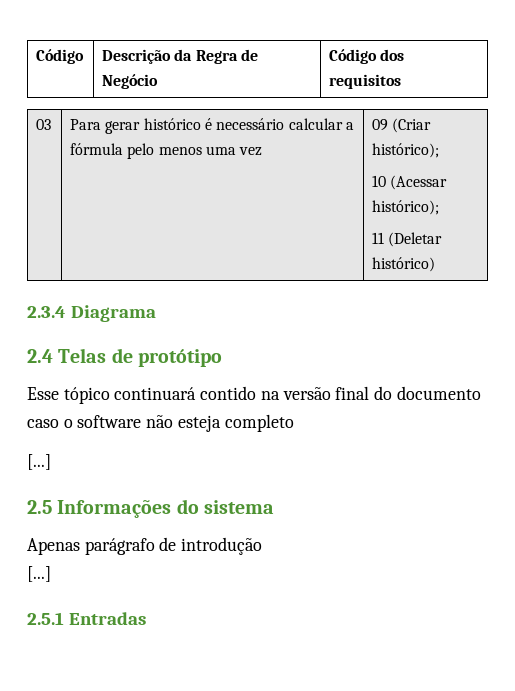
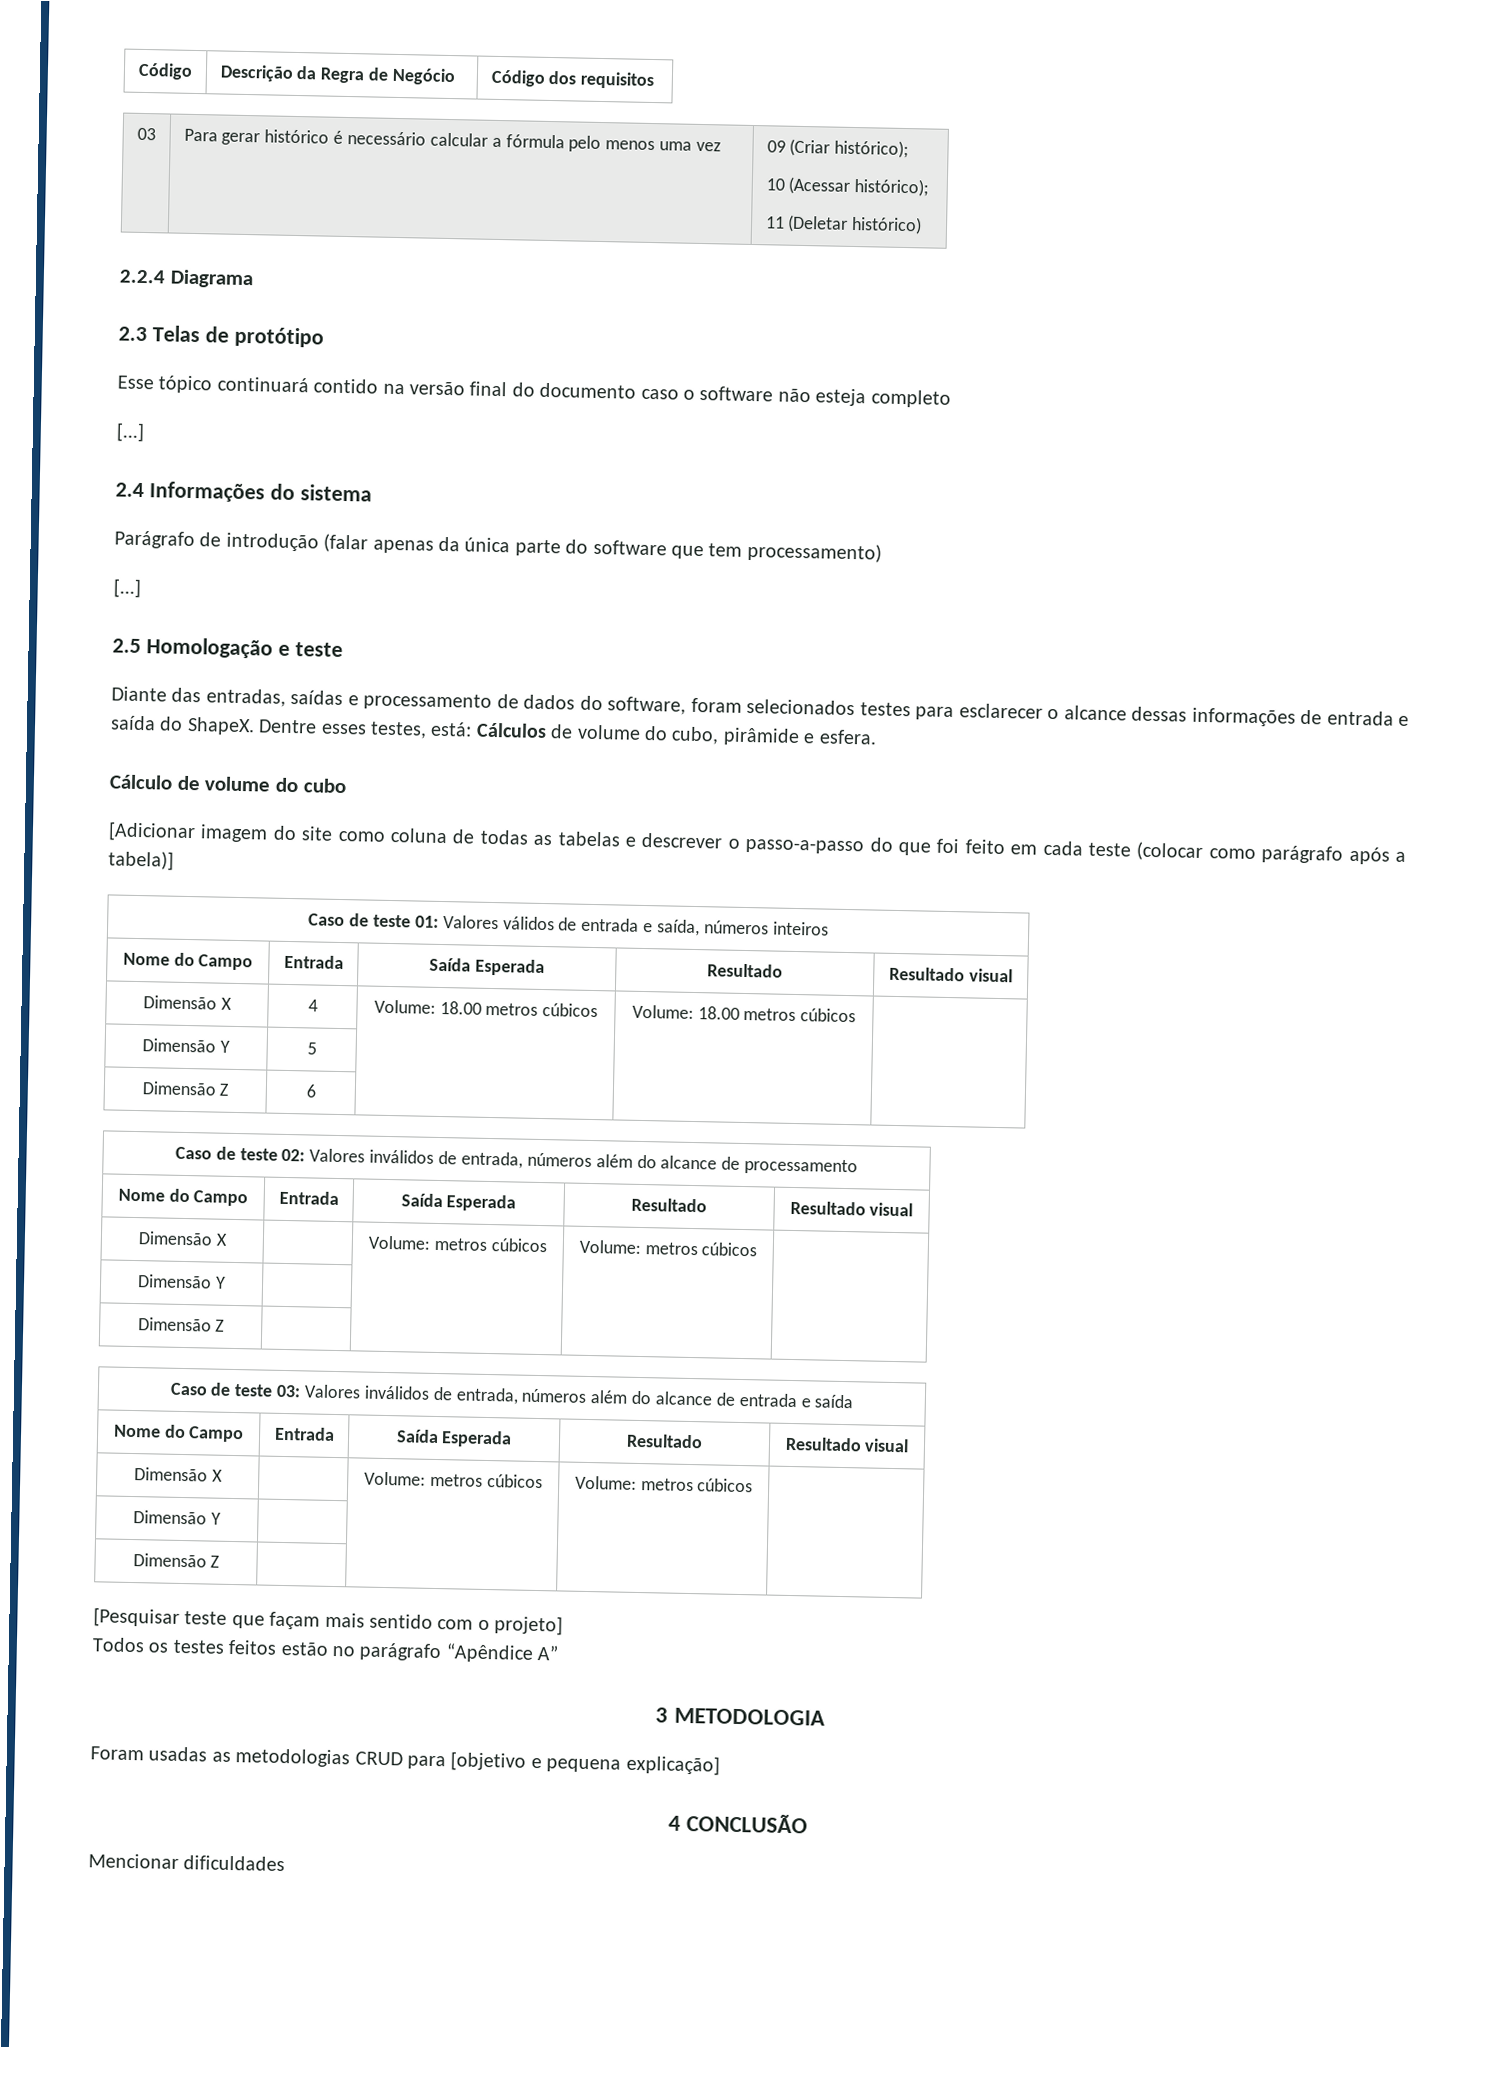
- 2.3.4 Diagrama
+ 2.2.4 Diagrama
- 2.4 Telas de protótipo
+ 2.3 Telas de protótipo
- 2.5 Informações do sistema
+ 2.4 Informações do sistema
- Apenas parágrafo de introdução
+ Parágrafo de introdução (falar apenas da única parte do software que tem processamento)
  [...]
- 2.5.1 Entradas
+ 2.5 Homologação e teste
+ Diante das entradas, saídas e processamento de dados do software, foram selecionados testes para esclarecer o alcance dessas informações de entrada e saída do ShapeX. Dentre esses testes, está: Cálculos de volume do cubo, pirâmide e esfera.
+ Cálculo de volume do cubo
+ [Adicionar imagem do site como coluna de todas as tabelas e descrever o passo-a-passo do que foi feito em cada teste (colocar como parágrafo após a tabela)]
+ Caso de teste 01: Valores válidos de entrada e saída, números inteiros
+ Nome do Campo | Entrada | Saída Esperada | Resultado | Resultado visual
+ Dimensão X | 4 | Volume: 18.00 metros cúbicos | Volume: 18.00 metros cúbicos |
+ Dimensão Y | 5 | | |
+ Dimensão Z | 6 | | |
+ Caso de teste 02: Valores inválidos de entrada, números além do alcance de processamento
+ Nome do Campo | Entrada | Saída Esperada | Resultado | Resultado visual
+ Dimensão X | | Volume: metros cúbicos | Volume: metros cúbicos |
+ Dimensão Y | | | |
+ Dimensão Z | | | |
+ Caso de teste 03: Valores inválidos de entrada, números além do alcance de entrada e saída
+ Nome do Campo | Entrada | Saída Esperada | Resultado | Resultado visual
+ Dimensão X | | Volume: metros cúbicos | Volume: metros cúbicos |
+ Dimensão Y | | | |
+ Dimensão Z | | | |
+ [Pesquisar teste que façam mais sentido com o projeto]
+ Todos os testes feitos estão no parágrafo “Apêndice A”
+ 3 METODOLOGIA
+ Foram usadas as metodologias CRUD para [objetivo e pequena explicação]
+ 4 CONCLUSÃO
+ Mencionar dificuldades

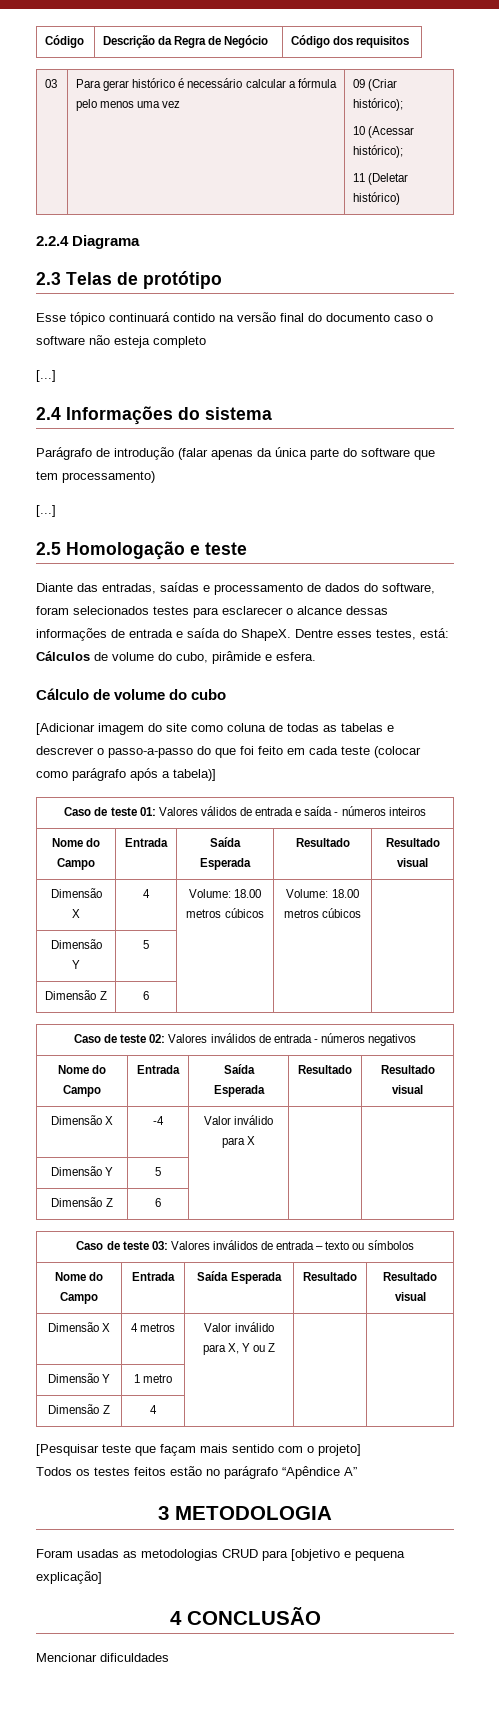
- Caso de teste 01: Valores válidos de entrada e saída, números inteiros
+ Caso de teste 01: Valores válidos de entrada e saída - números inteiros
- Caso de teste 02: Valores inválidos de entrada, números além do alcance de processamento
+ Caso de teste 02: Valores inválidos de entrada - números negativos
  Nome do Campo | Entrada | Saída Esperada | Resultado | Resultado visual
- Dimensão X | | Volume: metros cúbicos | Volume: metros cúbicos |
- Dimensão Y | | | |
- Dimensão Z | | | |
+ Dimensão X | -4 | Valor inválido para X | |
+ Dimensão Y | 5 | | |
+ Dimensão Z | 6 | | |
- Caso de teste 03: Valores inválidos de entrada, números além do alcance de entrada e saída
+ Caso de teste 03: Valores inválidos de entrada – texto ou símbolos
  Nome do Campo | Entrada | Saída Esperada | Resultado | Resultado visual
- Dimensão X | | Volume: metros cúbicos | Volume: metros cúbicos |
- Dimensão Y | | | |
- Dimensão Z | | | |
+ Dimensão X | 4 metros | Valor inválido para X, Y ou Z | |
+ Dimensão Y | 1 metro | | |
+ Dimensão Z | 4 | | |

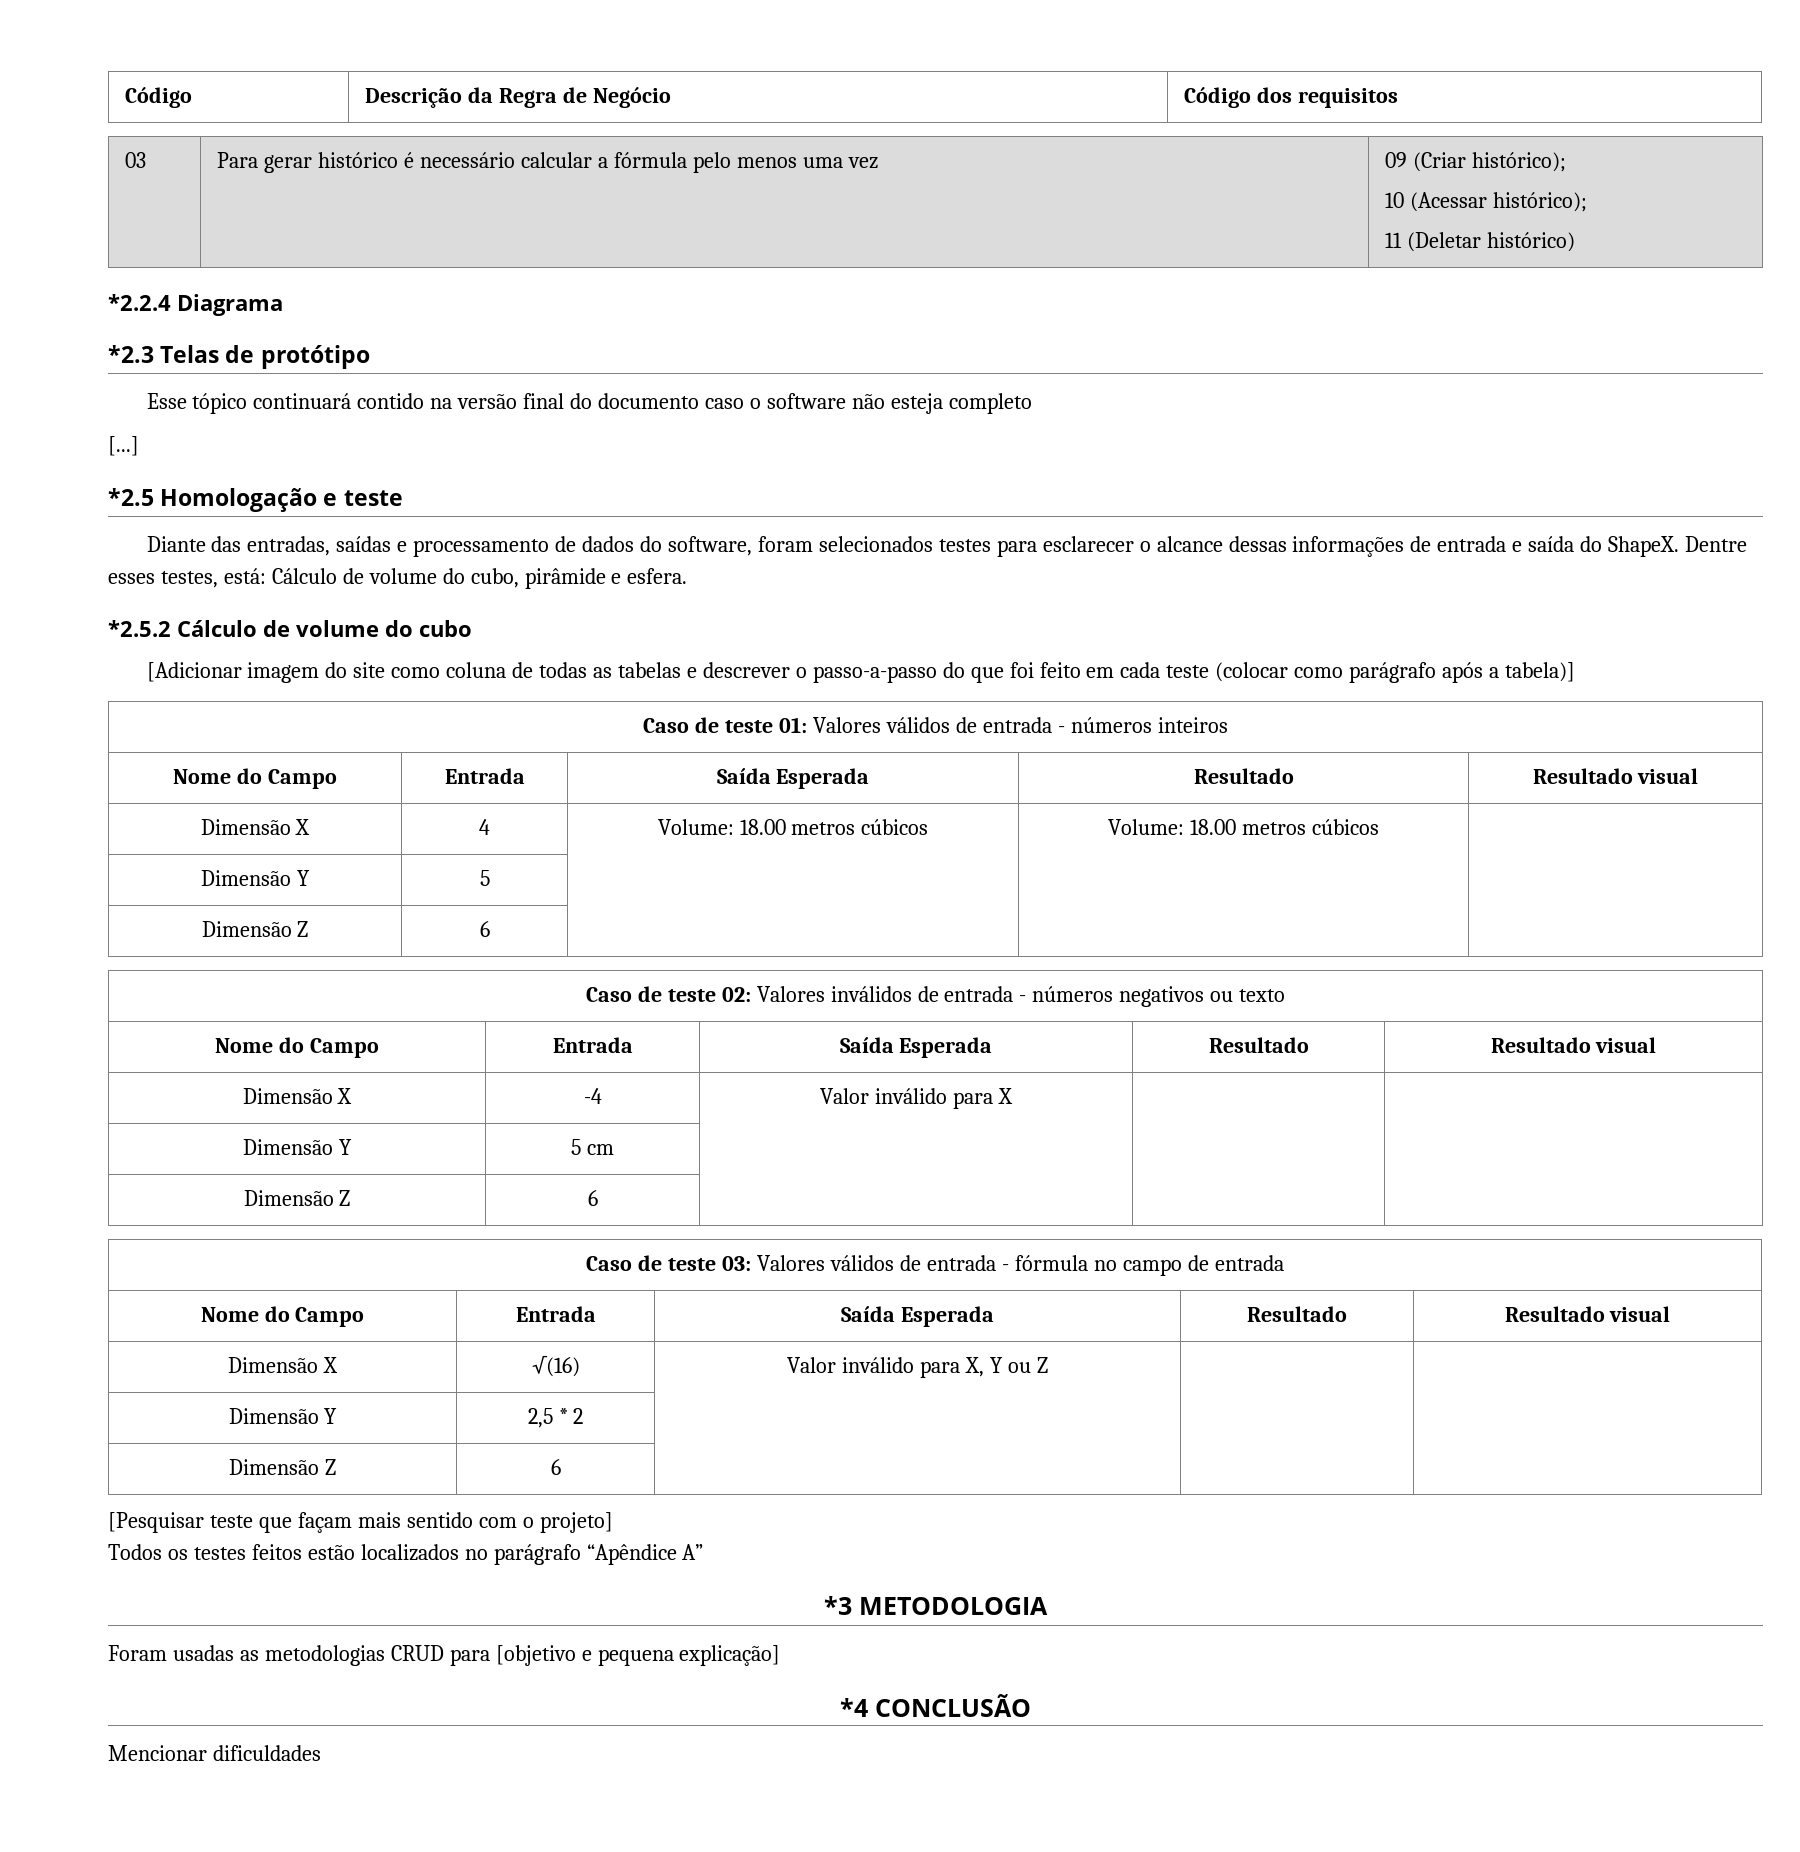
- 2.2.4 Diagrama
+ *2.2.4 Diagrama
- 2.3 Telas de protótipo
+ *2.3 Telas de protótipo
- 2.4 Informações do sistema
- Parágrafo de introdução (falar apenas da única parte do software que tem processamento)
- [...]
- 2.5 Homologação e teste
+ *2.5 Homologação e teste
- Dentre esses testes, está: Cálculos de volume do cubo, pirâmide e esfera.
+ Dentre esses testes, está: Cálculo de volume do cubo, pirâmide e esfera.
- Cálculo de volume do cubo
+ *2.5.2 Cálculo de volume do cubo
- Caso de teste 01: Valores válidos de entrada e saída - números inteiros
+ Caso de teste 01: Valores válidos de entrada - números inteiros
- Caso de teste 02: Valores inválidos de entrada - números negativos
+ Caso de teste 02: Valores inválidos de entrada - números negativos ou texto
  Dimensão X | -4 | Valor inválido para X | |
- Dimensão Y | 5 | | |
+ Dimensão Y | 5 cm | | |
- Caso de teste 03: Valores inválidos de entrada – texto ou símbolos
+ Caso de teste 03: Valores válidos de entrada - fórmula no campo de entrada
- Dimensão X | 4 metros | Valor inválido para X, Y ou Z | |
+ Dimensão X | √(16) | Valor inválido para X, Y ou Z | |
- Dimensão Y | 1 metro | | |
- Dimensão Z | 4 | | |
+ Dimensão Y | 2,5 * 2 | | |
+ Dimensão Z | 6 | | |
- Todos os testes feitos estão no parágrafo “Apêndice A”
+ Todos os testes feitos estão localizados no parágrafo “Apêndice A”
- 3 METODOLOGIA
+ *3 METODOLOGIA
- 4 CONCLUSÃO
+ *4 CONCLUSÃO

